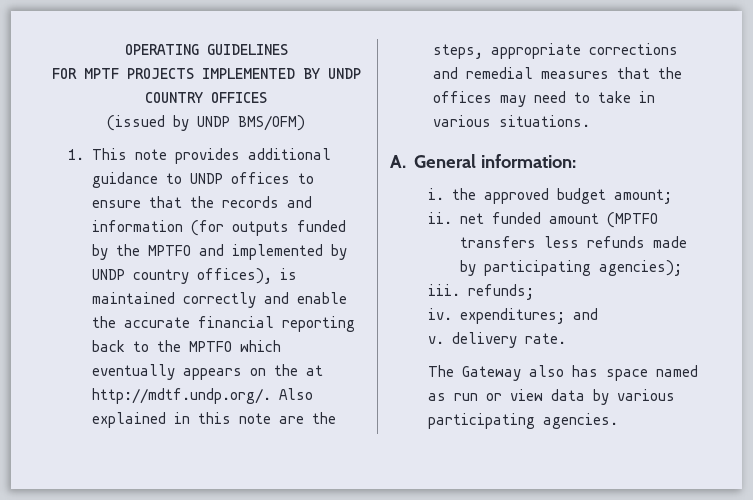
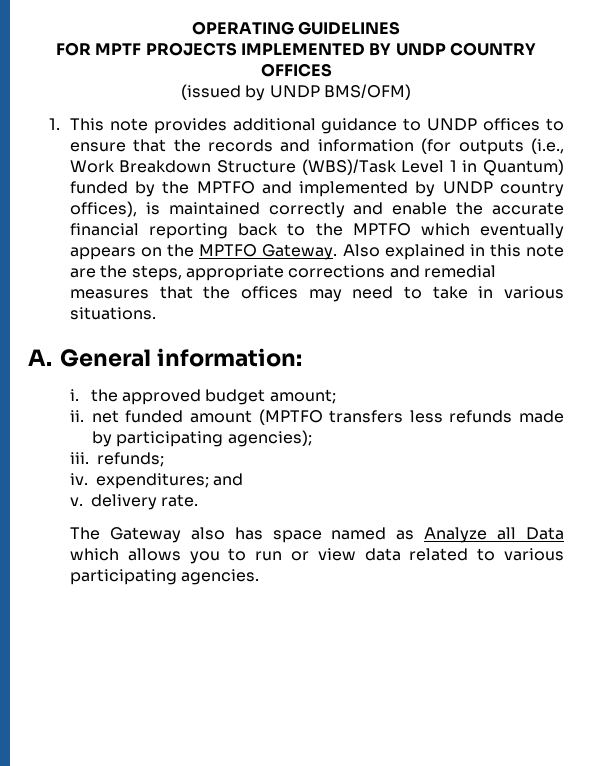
- 1. This note provides additional guidance to UNDP offices to ensure that the records and information (for outputs funded by the MPTFO and implemented by UNDP country offices), is maintained correctly and enable the accurate financial reporting back to the MPTFO which eventually appears on the at http://mdtf.undp.org/. Also explained in this note are the steps, appropriate corrections and remedial measures that the offices may need to take in various situations.
+ 1. This note provides additional guidance to UNDP offices to ensure that the records and information (for outputs (i.e., Work Breakdown Structure (WBS)/Task Level 1 in Quantum) funded by the MPTFO and implemented by UNDP country offices), is maintained correctly and enable the accurate financial reporting back to the MPTFO which eventually appears on the MPTFO Gateway. Also explained in this note are the steps, appropriate corrections and remedial measures that the offices may need to take in various situations.
- The Gateway also has space named as run or view data by various participating agencies.
+ The Gateway also has space named as Analyze all Data which allows you to run or view data related to various participating agencies.

